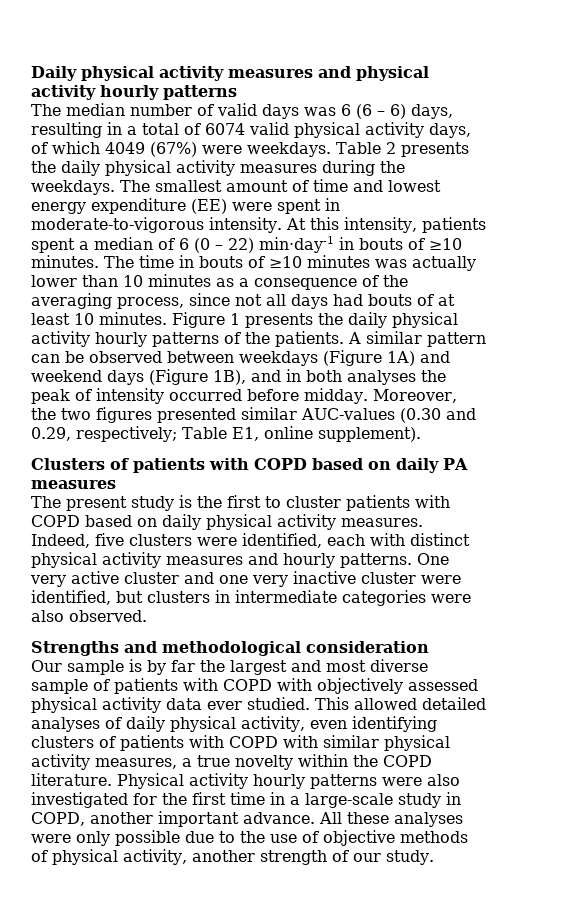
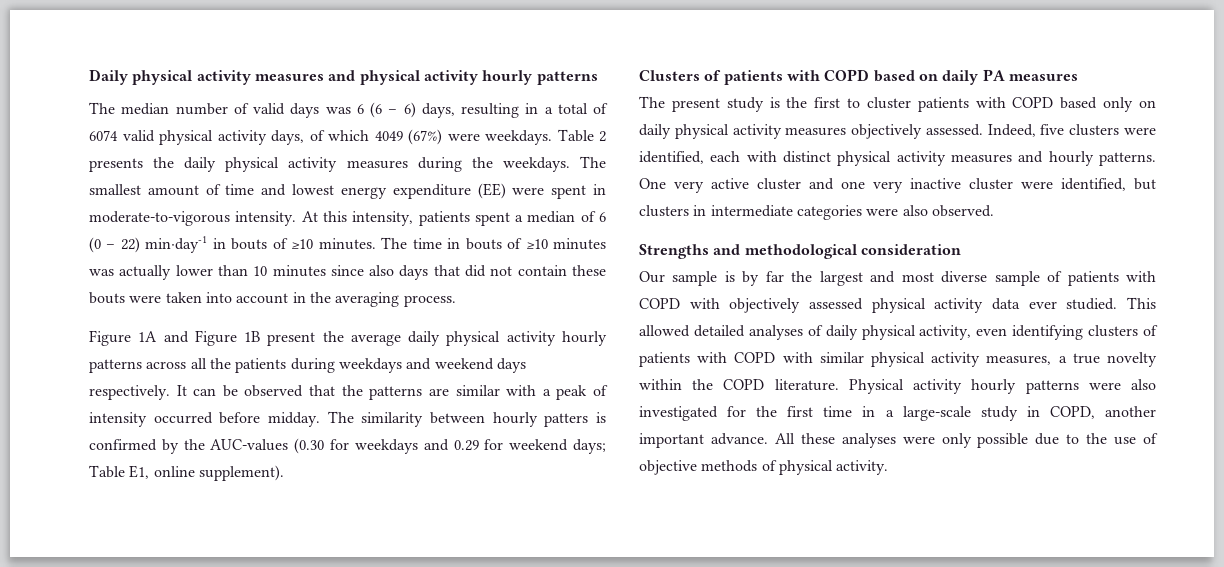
- The time in bouts of ≥10 minutes was actually lower than 10 minutes as a consequence of the averaging process, since not all days had bouts of at least 10 minutes. Figure 1 presents the daily physical activity hourly patterns of the patients. A similar pattern can be observed between weekdays (Figure 1A) and weekend days (Figure 1B), and in both analyses the peak of intensity occurred before midday.
+ The time in bouts of ≥10 minutes was actually lower than 10 minutes since also days that did not contain these bouts were taken into account in the averaging process.
+ Figure 1A and Figure 1B present the average daily physical activity hourly patterns across all the patients during weekdays and weekend days respectively. It can be observed that the patterns are similar with a peak of intensity occurred before midday.
- Moreover, the two figures presented similar AUC-values (0.30 and 0.29, respectively; Table E1, online supplement).
+ The similarity between hourly patters is confirmed by the AUC-values (0.30 for weekdays and 0.29 for weekend days; Table E1, online supplement).
- The present study is the first to cluster patients with COPD based on daily physical activity measures.
+ The present study is the first to cluster patients with COPD based only on daily physical activity measures objectively assessed.
- All these analyses were only possible due to the use of objective methods of physical activity, another strength of our study.
+ All these analyses were only possible due to the use of objective methods of physical activity.

